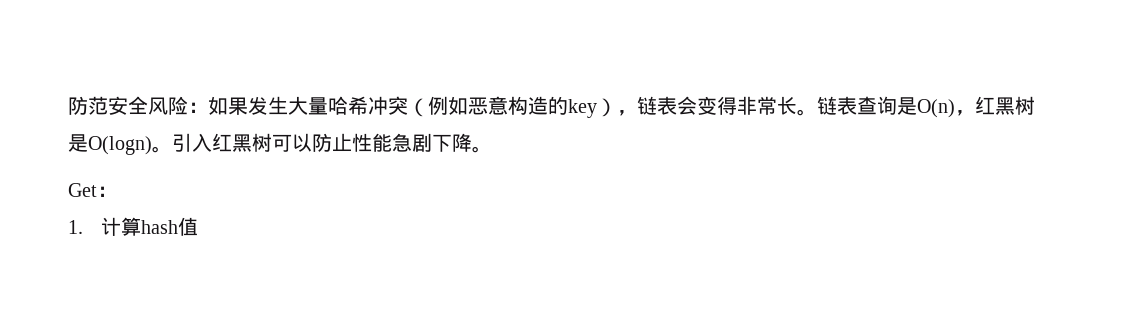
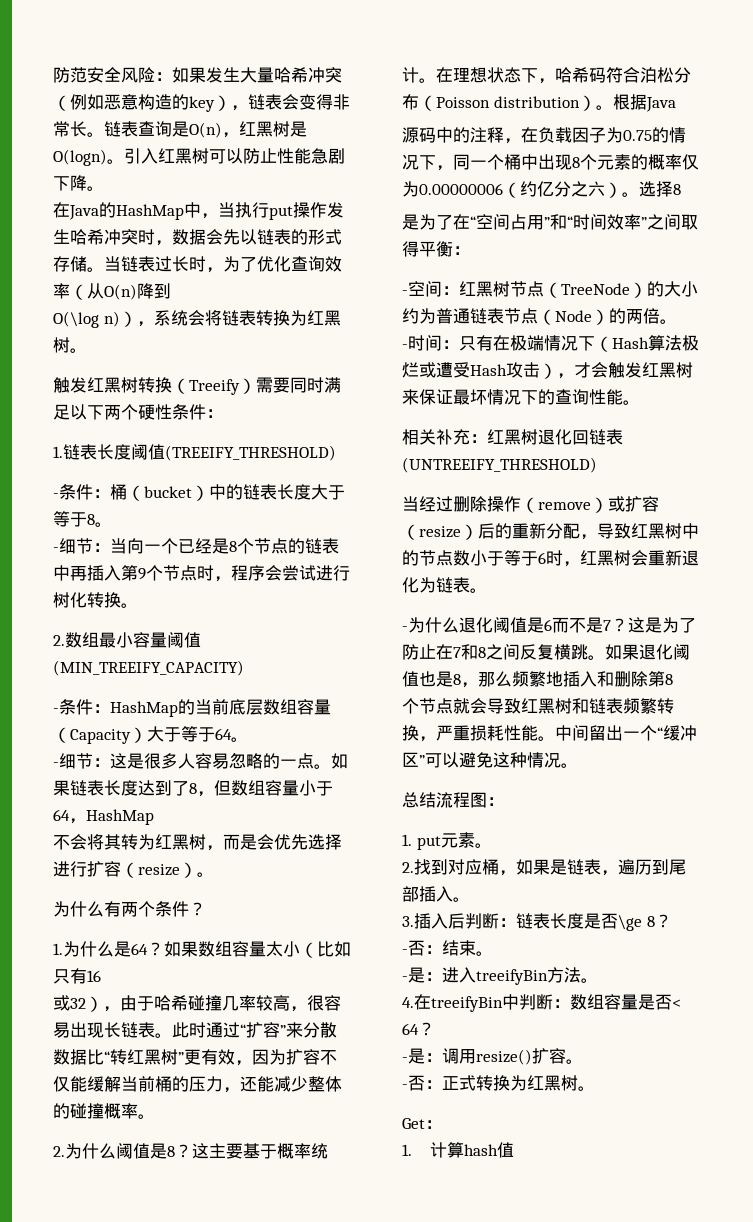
+ 在Java的HashMap中，当执行put操作发生哈希冲突时，数据会先以链表的形式存储。当链表过长时，为了优化查询效率（从O(n)降到
+ O(\log n)），系统会将链表转换为红黑树。
+ 触发红黑树转换（Treeify）需要同时满足以下两个硬性条件：
+ 1.链表长度阈值(TREEIFY_THRESHOLD)
+ -条件：桶（bucket）中的链表长度大于等于8。
+ -细节：当向一个已经是8个节点的链表中再插入第9个节点时，程序会尝试进行树化转换。
+ 2.数组最小容量阈值(MIN_TREEIFY_CAPACITY)
+ -条件：HashMap的当前底层数组容量（Capacity）大于等于64。
+ -细节：这是很多人容易忽略的一点。如果链表长度达到了8，但数组容量小于64，HashMap
+ 不会将其转为红黑树，而是会优先选择进行扩容（resize）。
+ 为什么有两个条件？
+ 1.为什么是64？如果数组容量太小（比如只有16
+ 或32），由于哈希碰撞几率较高，很容易出现长链表。此时通过“扩容”来分散数据比“转红黑树”更有效，因为扩容不仅能缓解当前桶的压力，还能减少整体的碰撞概率。
+ 2.为什么阈值是8？这主要基于概率统计。在理想状态下，哈希码符合泊松分布（Poisson distribution）。根据Java
+ 源码中的注释，在负载因子为0.75的情况下，同一个桶中出现8个元素的概率仅为0.00000006（约亿分之六）。选择8
+ 是为了在“空间占用”和“时间效率”之间取得平衡：
+ -空间：红黑树节点（TreeNode）的大小约为普通链表节点（Node）的两倍。
+ -时间：只有在极端情况下（Hash算法极烂或遭受Hash攻击），才会触发红黑树来保证最坏情况下的查询性能。
+ 相关补充：红黑树退化回链表(UNTREEIFY_THRESHOLD)
+ 当经过删除操作（remove）或扩容（resize）后的重新分配，导致红黑树中的节点数小于等于6时，红黑树会重新退化为链表。
+ -为什么退化阈值是6而不是7？这是为了防止在7和8之间反复横跳。如果退化阈值也是8，那么频繁地插入和删除第8
+ 个节点就会导致红黑树和链表频繁转换，严重损耗性能。中间留出一个“缓冲区”可以避免这种情况。
+ 总结流程图：
+ 1. put元素。
+ 2.找到对应桶，如果是链表，遍历到尾部插入。
+ 3.插入后判断：链表长度是否\ge 8？
+ -否：结束。
+ -是：进入treeifyBin方法。
+ 4.在treeifyBin中判断：数组容量是否< 64？
+ -是：调用resize()扩容。
+ -否：正式转换为红黑树。

